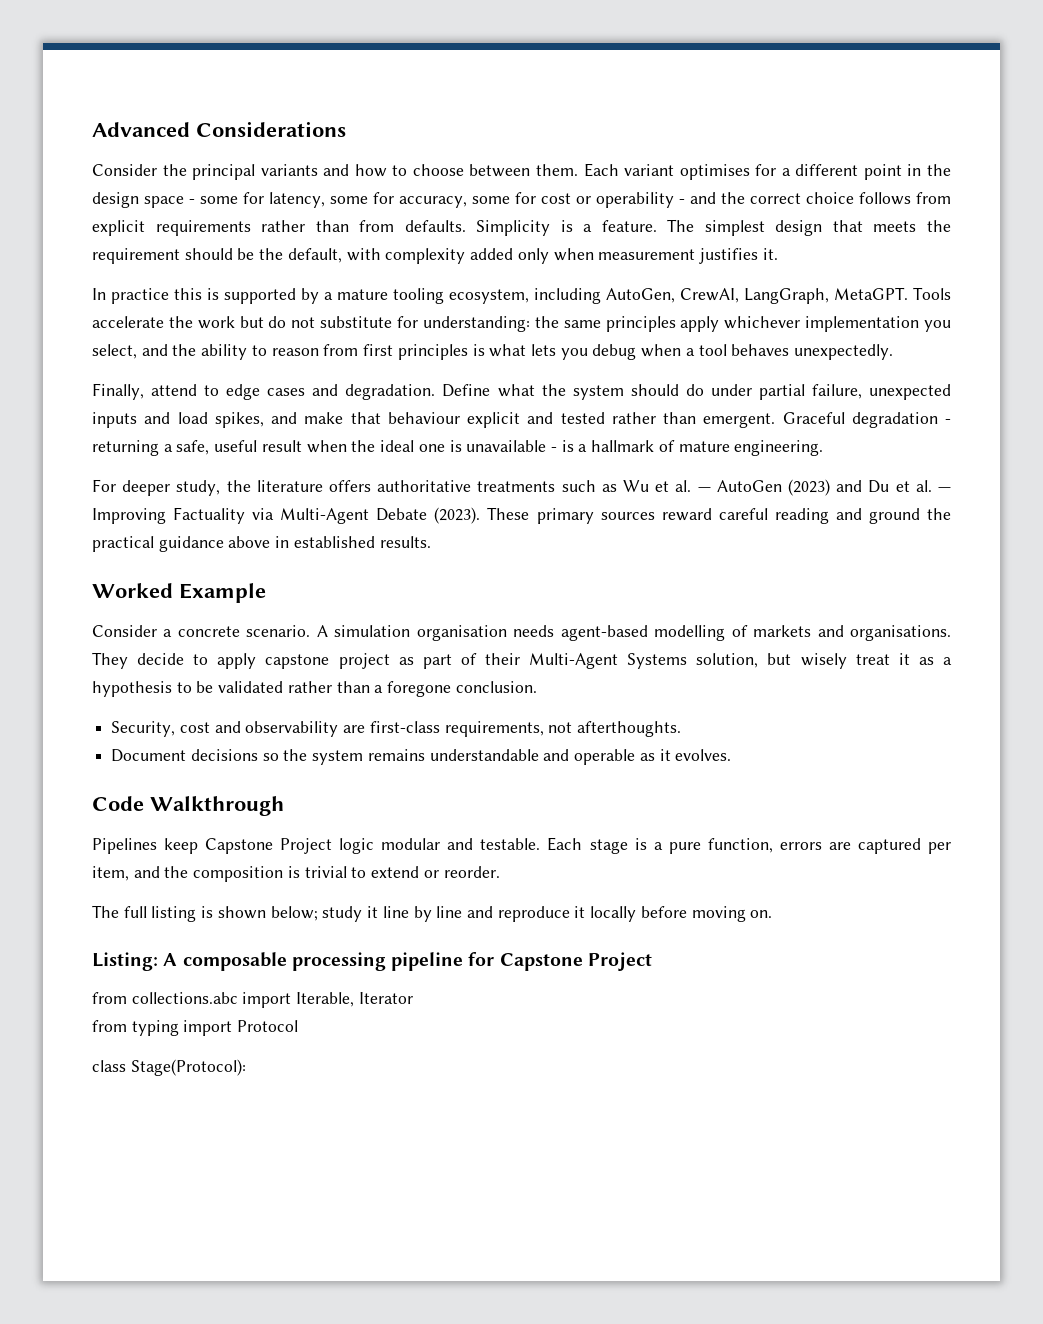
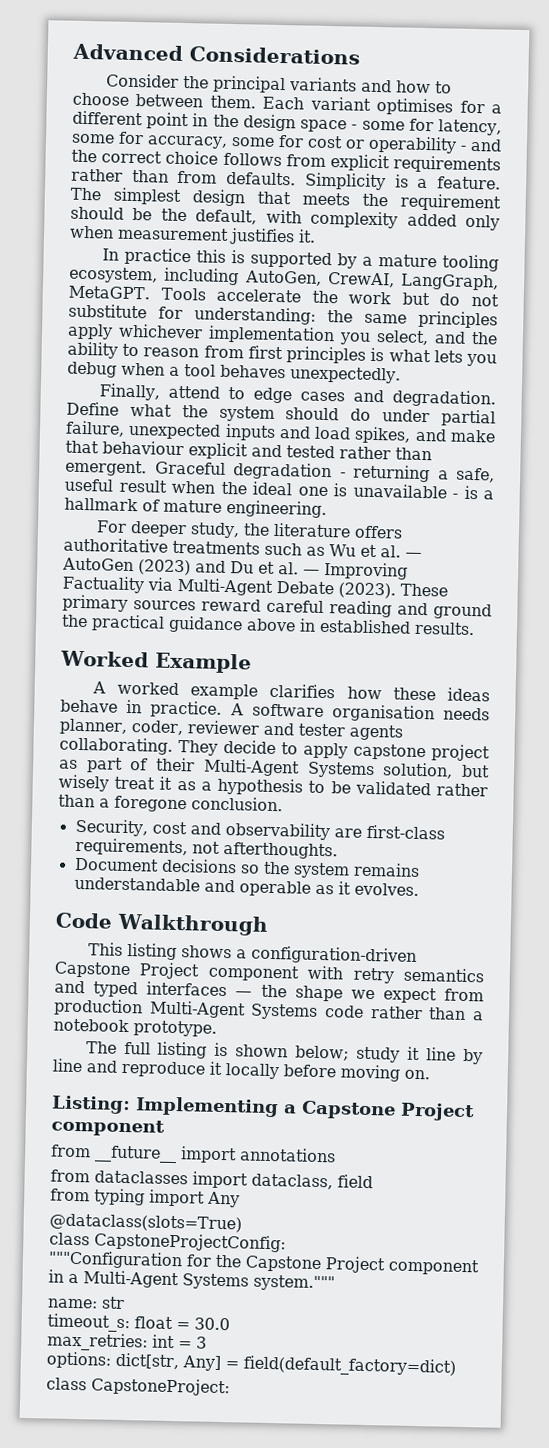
- Consider a concrete scenario. A simulation organisation needs agent-based modelling of markets and organisations.
+ A worked example clarifies how these ideas behave in practice. A software organisation needs planner, coder, reviewer and tester agents collaborating.
- Pipelines keep Capstone Project logic modular and testable. Each stage is a pure function, errors are captured per item, and the composition is trivial to extend or reorder.
+ This listing shows a configuration-driven Capstone Project component with retry semantics and typed interfaces — the shape we expect from production Multi-Agent Systems code rather than a notebook prototype.
- Listing: A composable processing pipeline for Capstone Project
- from collections.abc import Iterable, Iterator
+ Listing: Implementing a Capstone Project component
+ from __future__ import annotations
+ from dataclasses import dataclass, field
- from typing import Protocol
- class Stage(Protocol):
+ from typing import Any
+ @dataclass(slots=True)
+ class CapstoneProjectConfig:
+ """Configuration for the Capstone Project component in a Multi-Agent Systems system."""
+ name: str
+ timeout_s: float = 30.0
+ max_retries: int = 3
+ options: dict[str, Any] = field(default_factory=dict)
+ class CapstoneProject:

